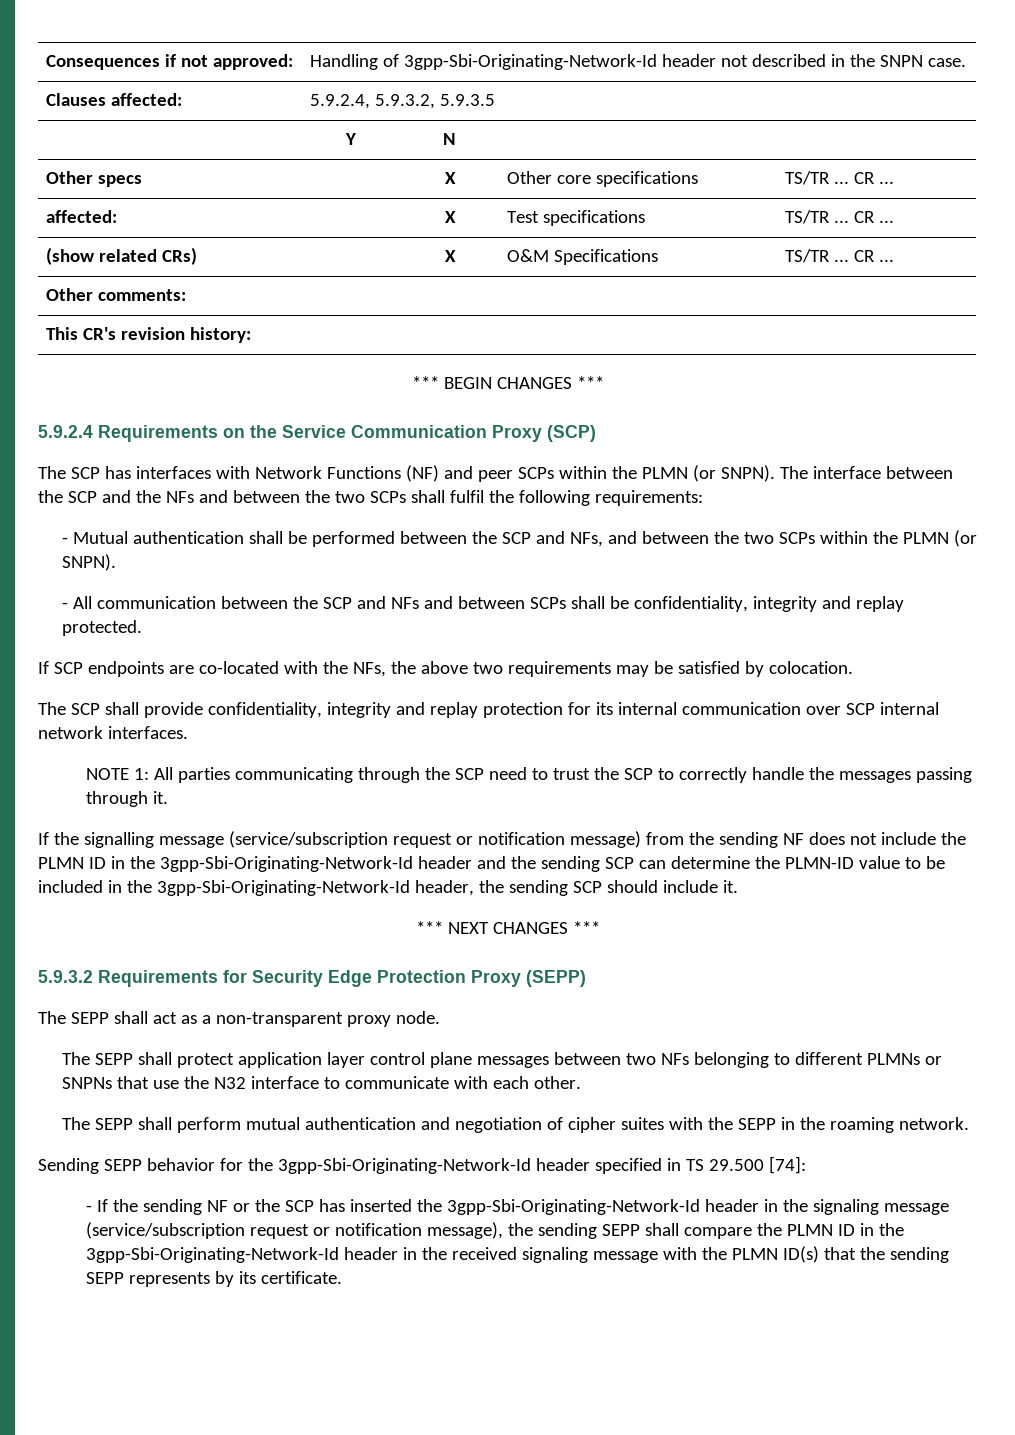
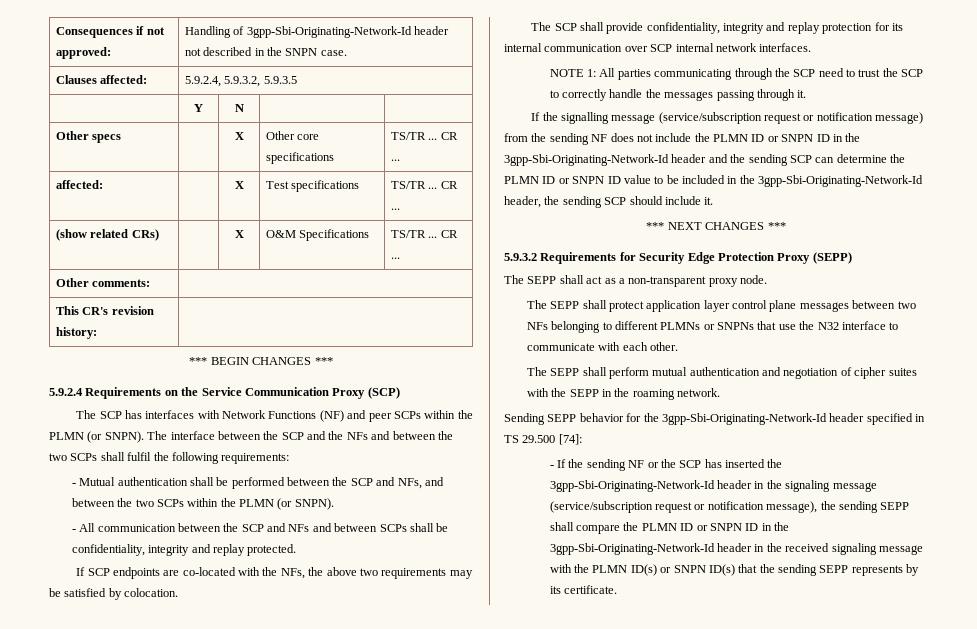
- If the signalling message (service/subscription request or notification message) from the sending NF does not include the PLMN ID in the 3gpp-Sbi-Originating-Network-Id header and the sending SCP can determine the PLMN-ID value to be included in the 3gpp-Sbi-Originating-Network-Id header, the sending SCP should include it.
+ If the signalling message (service/subscription request or notification message) from the sending NF does not include the PLMN ID or SNPN ID in the 3gpp-Sbi-Originating-Network-Id header and the sending SCP can determine the PLMN ID or SNPN ID value to be included in the 3gpp-Sbi-Originating-Network-Id header, the sending SCP should include it.
- - If the sending NF or the SCP has inserted the 3gpp-Sbi-Originating-Network-Id header in the signaling message (service/subscription request or notification message), the sending SEPP shall compare the PLMN ID in the 3gpp-Sbi-Originating-Network-Id header in the received signaling message with the PLMN ID(s) that the sending SEPP represents by its certificate.
+ - If the sending NF or the SCP has inserted the 3gpp-Sbi-Originating-Network-Id header in the signaling message (service/subscription request or notification message), the sending SEPP shall compare the PLMN ID or SNPN ID in the 3gpp-Sbi-Originating-Network-Id header in the received signaling message with the PLMN ID(s) or SNPN ID(s) that the sending SEPP represents by its certificate.

